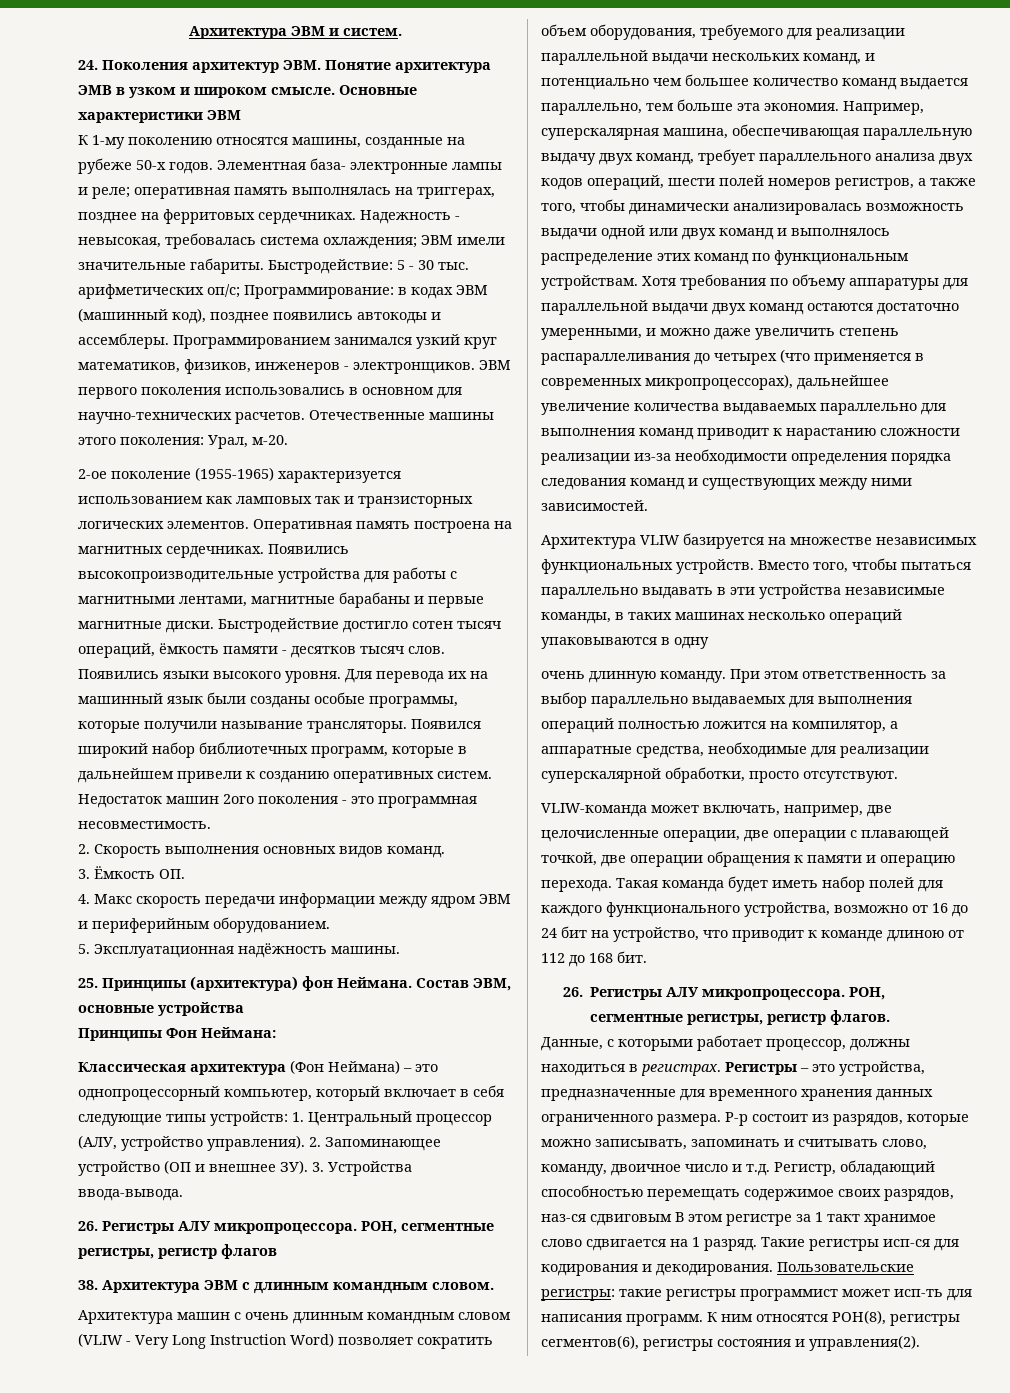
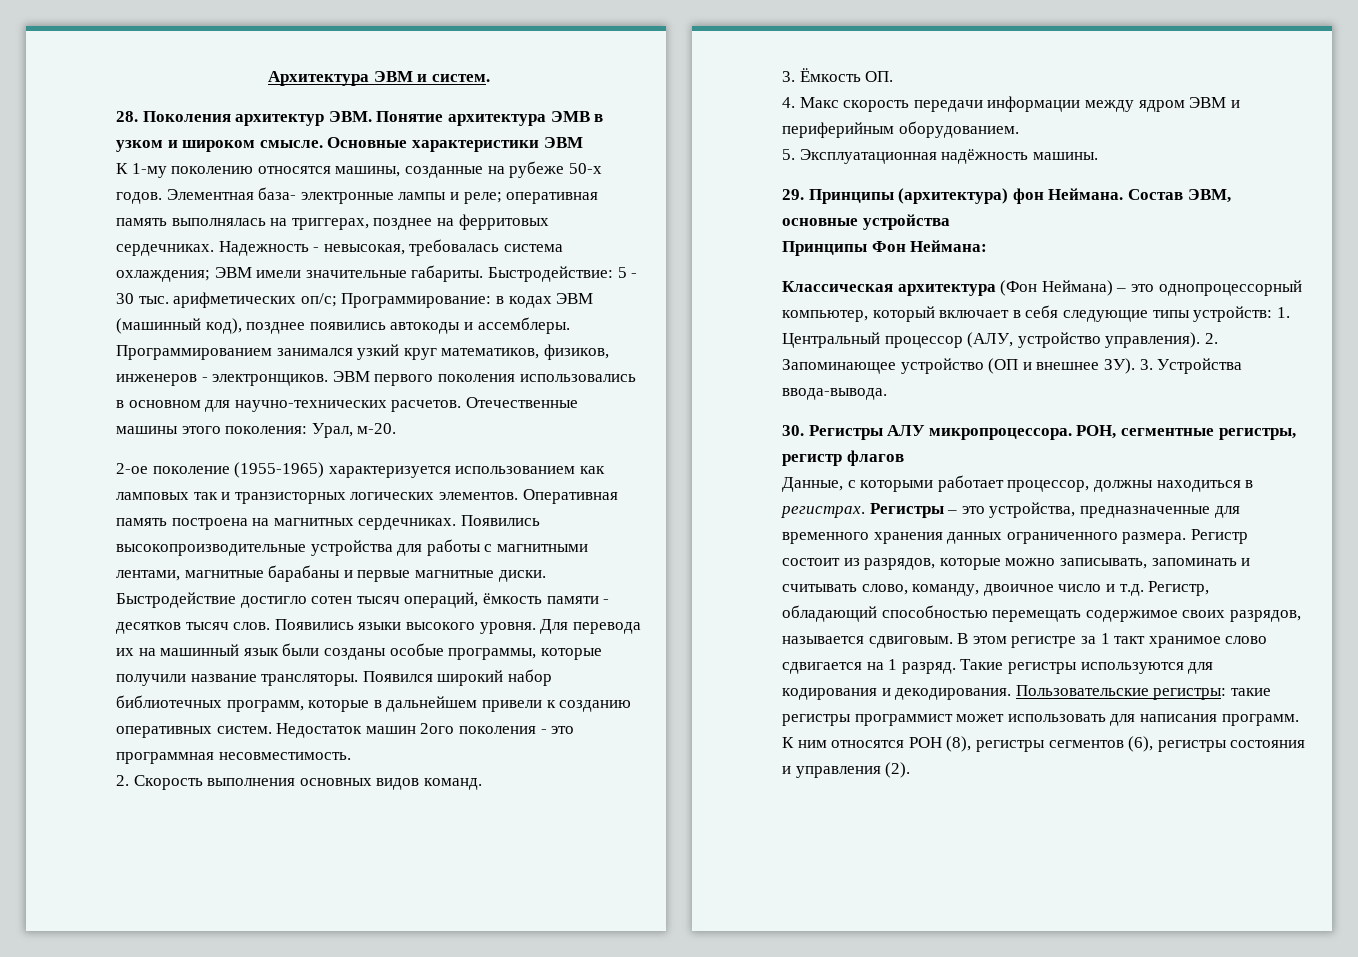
- 24. Поколения архитектур ЭВМ. Понятие архитектура ЭМВ в узком и широком смысле.
+ 28. Поколения архитектур ЭВМ. Понятие архитектура ЭМВ в узком и широком смысле.
- Для перевода их на машинный язык были созданы особые программы, которые получили называние трансляторы.
+ Для перевода их на машинный язык были созданы особые программы, которые получили название трансляторы.
- 25. Принципы (архитектура) фон Неймана.
+ 29. Принципы (архитектура) фон Неймана.
  2. Запоминающее устройство (ОП и внешнее ЗУ). 3. Устройства ввода-вывода.
- 26. Регистры АЛУ микропроцессора.
+ 30. Регистры АЛУ микропроцессора.
- 38. Архитектура ЭВМ с длинным командным словом.
- Архитектура машин с очень длинным командным словом (VLIW - Very Long Instruction Word) позволяет сократить объем оборудования, требуемого для реализации параллельной выдачи нескольких команд, и потенциально чем большее количество команд выдается параллельно, тем больше эта экономия. Например, суперскалярная машина, обеспечивающая параллельную выдачу двух команд, требует параллельного анализа двух кодов операций, шести полей номеров регистров, а также того, чтобы динамически анализировалась возможность выдачи одной или двух команд и выполнялось распределение этих команд по функциональным устройствам. Хотя требования по объему аппаратуры для параллельной выдачи двух команд остаются достаточно умеренными, и можно даже увеличить степень распараллеливания до четырех (что применяется в современных микропроцессорах), дальнейшее увеличение количества выдаваемых параллельно для выполнения команд приводит к нарастанию сложности реализации из-за необходимости определения порядка следования команд и существующих между ними зависимостей.
- Архитектура VLIW базируется на множестве независимых функциональных устройств. Вместо того, чтобы пытаться параллельно выдавать в эти устройства независимые команды, в таких машинах несколько операций упаковываются в одну
- очень длинную команду. При этом ответственность за выбор параллельно выдаваемых для выполнения операций полностью ложится на компилятор, а аппаратные средства, необходимые для реализации суперскалярной обработки, просто отсутствуют.
- VLIW-команда может включать, например, две целочисленные операции, две операции с плавающей точкой, две операции обращения к памяти и операцию перехода. Такая команда будет иметь набор полей для каждого функционального устройства, возможно от 16 до 24 бит на устройство, что приводит к команде длиною от 112 до 168 бит.
- 26. Регистры АЛУ микропроцессора. РОН, сегментные регистры, регистр флагов.
- Р-р состоит из разрядов, которые можно записывать, запоминать и считывать слово, команду, двоичное число и т.д. Регистр, обладающий способностью перемещать содержимое своих разрядов, наз-ся сдвиговым В этом регистре за 1 такт хранимое слово сдвигается на 1 разряд.
+ Регистр состоит из разрядов, которые можно записывать, запоминать и считывать слово, команду, двоичное число и т.д. Регистр, обладающий способностью перемещать содержимое своих разрядов, называется сдвиговым. В этом регистре за 1 такт хранимое слово сдвигается на 1 разряд.
- Такие регистры исп-ся для кодирования и декодирования.
+ Такие регистры используются для кодирования и декодирования.
- Пользовательские регистры: такие регистры программист может исп-ть для написания программ.
+ Пользовательские регистры: такие регистры программист может использовать для написания программ.
- К ним относятся РОН(8), регистры сегментов(6), регистры состояния и управления(2).
+ К ним относятся РОН (8), регистры сегментов (6), регистры состояния и управления (2).

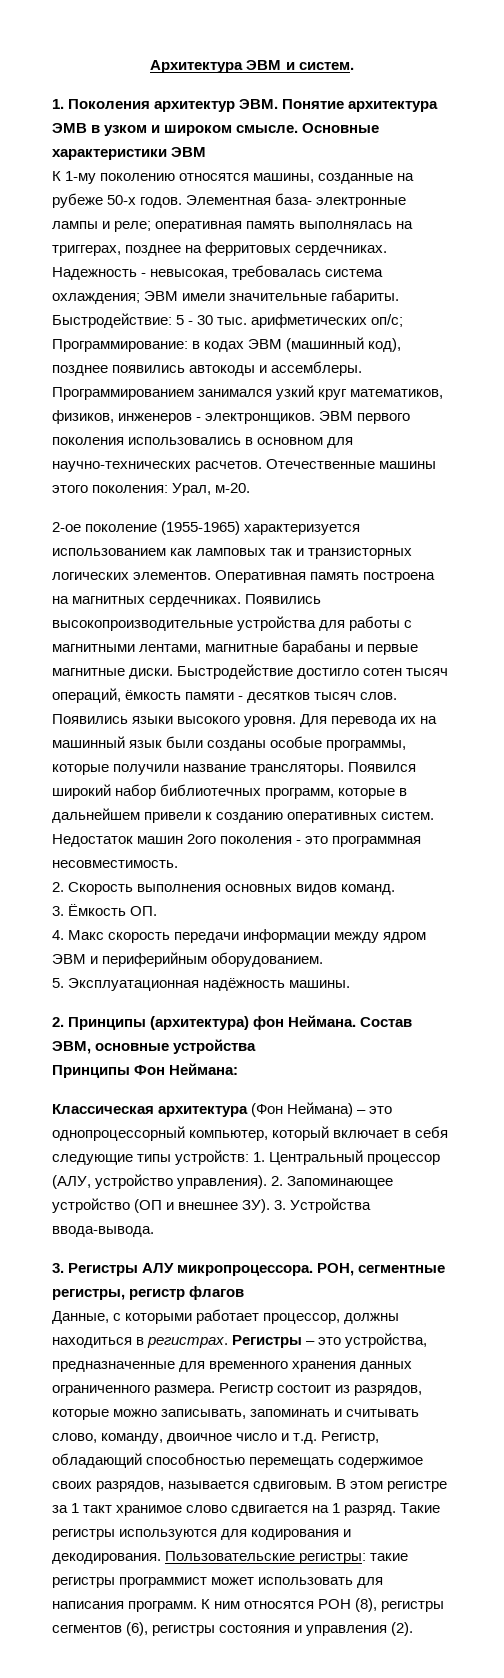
- 28. Поколения архитектур ЭВМ. Понятие архитектура ЭМВ в узком и широком смысле.
+ 1. Поколения архитектур ЭВМ. Понятие архитектура ЭМВ в узком и широком смысле.
- 29. Принципы (архитектура) фон Неймана.
+ 2. Принципы (архитектура) фон Неймана.
- 30. Регистры АЛУ микропроцессора.
+ 3. Регистры АЛУ микропроцессора.

